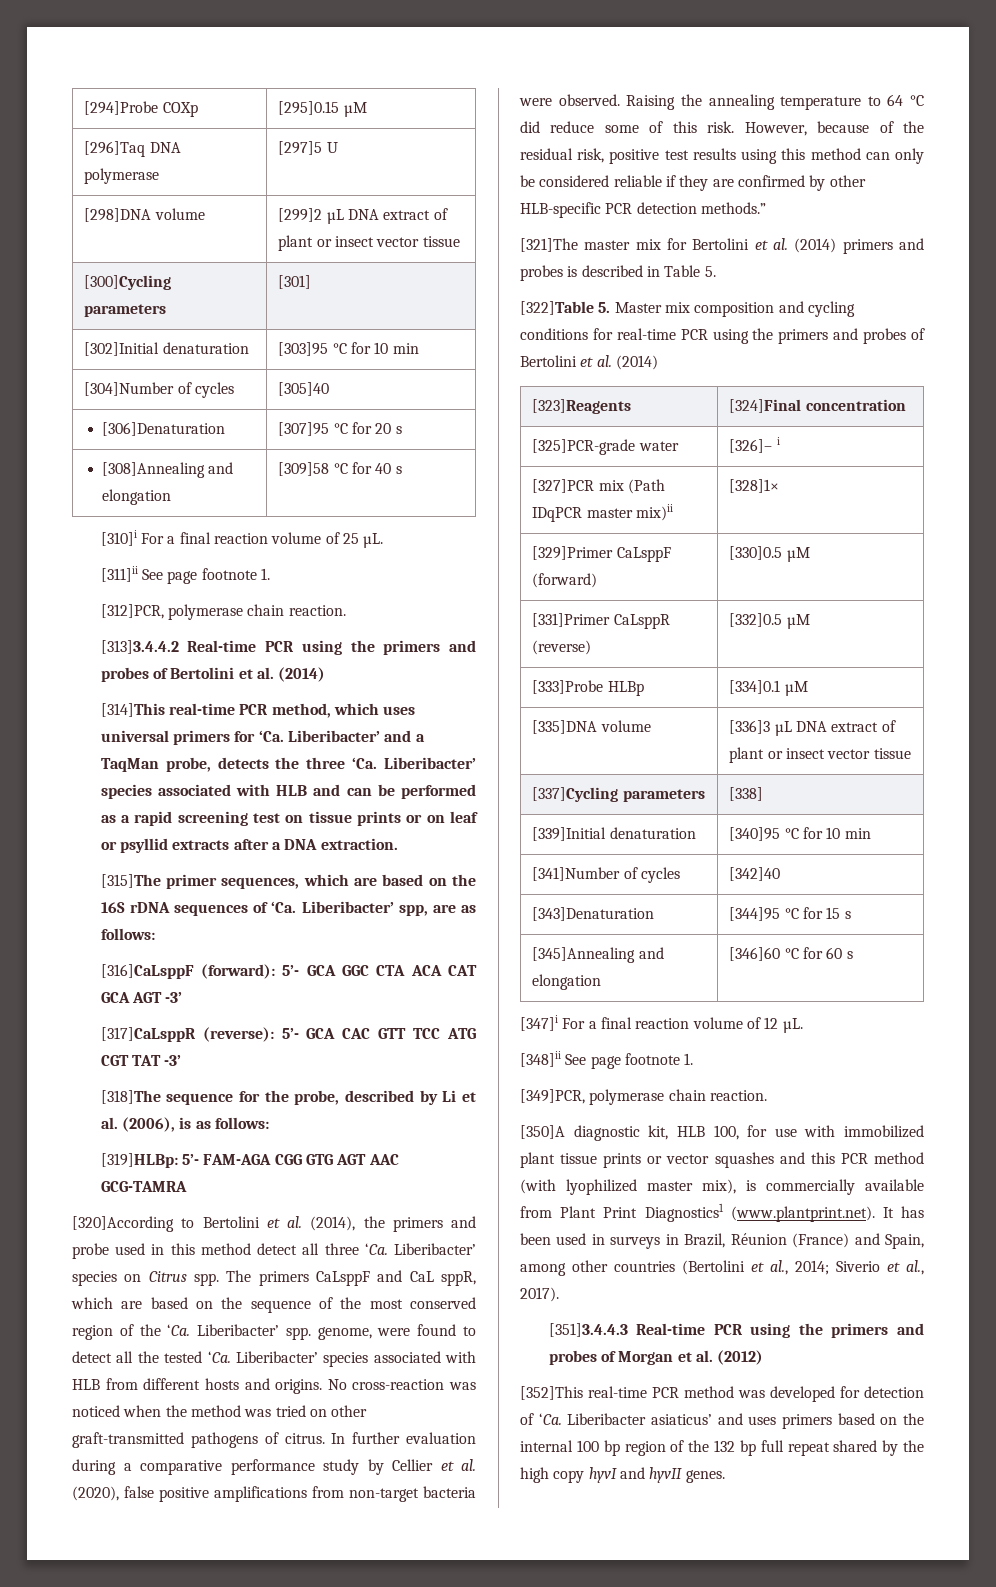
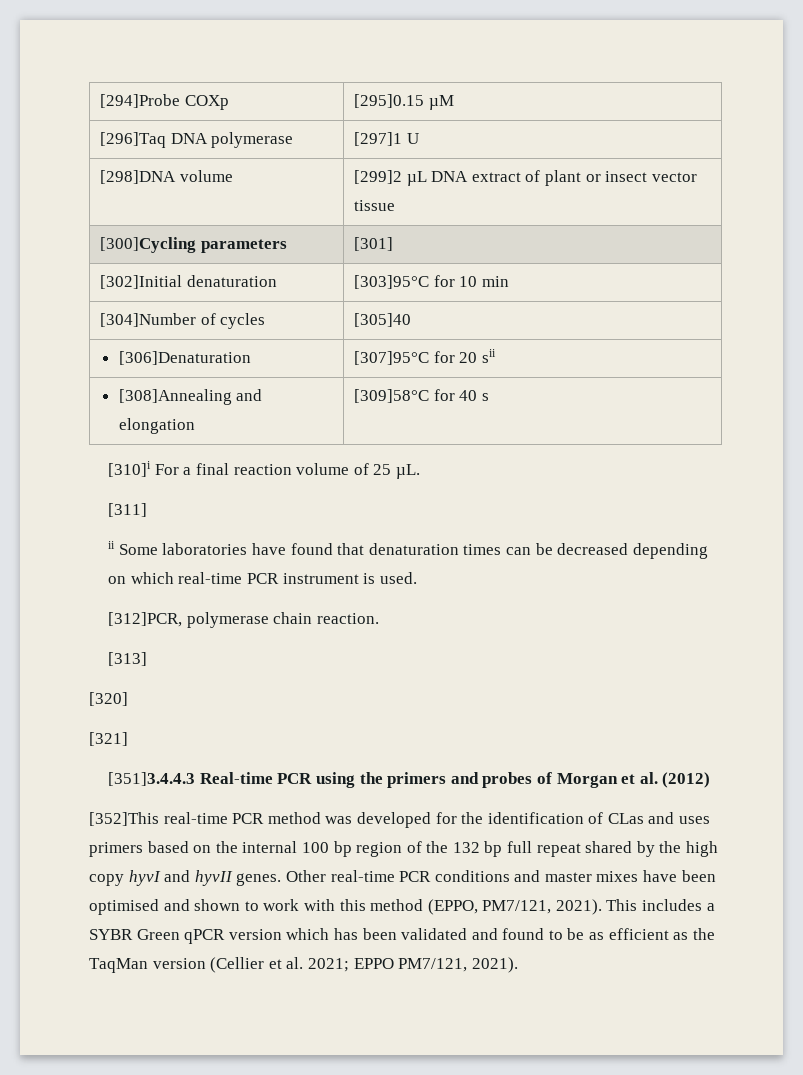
- [296]Taq DNA polymerase | [297]5 U
+ [296]Taq DNA polymerase | [297]1 U
- [302]Initial denaturation | [303]95 °C for 10 min
+ [302]Initial denaturation | [303]95°C for 10 min
- [306]Denaturation | [307]95 °C for 20 s
+ [306]Denaturation | [307]95°C for 20 sii
- [308]Annealing and elongation | [309]58 °C for 40 s
+ [308]Annealing and elongation | [309]58°C for 40 s
- [311]ii See page footnote 1.
+ [311]
+ ii Some laboratories have found that denaturation times can be decreased depending on which real-time PCR instrument is used.
  [312]PCR, polymerase chain reaction.
- [313]3.4.4.2 Real-time PCR using the primers and probes of Bertolini et al. (2014)
- [314]This real-time PCR method, which uses universal primers for ‘Ca. Liberibacter’ and a TaqMan probe, detects the three ‘Ca. Liberibacter’ species associated with HLB and can be performed as a rapid screening test on tissue prints or on leaf or psyllid extracts after a DNA extraction.
- [315]The primer sequences, which are based on the 16S rDNA sequences of ‘Ca. Liberibacter’ spp, are as follows:
- [316]CaLsppF (forward): 5’- GCA GGC CTA ACA CAT GCA AGT -3’
- [317]CaLsppR (reverse): 5’- GCA CAC GTT TCC ATG CGT TAT -3’
- [318]The sequence for the probe, described by Li et al. (2006), is as follows:
- [319]HLBp: 5’- FAM-AGA CGG GTG AGT AAC GCG-TAMRA
- [320]According to Bertolini et al. (2014), the primers and probe used in this method detect all three ‘Ca. Liberibacter’ species on Citrus spp. The primers CaLsppF and CaL sppR, which are based on the sequence of the most conserved region of the ‘Ca. Liberibacter’ spp. genome, were found to detect all the tested ‘Ca. Liberibacter’ species associated with HLB from different hosts and origins. No cross-reaction was noticed when the method was tried on other graft-transmitted pathogens of citrus. In further evaluation during a comparative performance study by Cellier et al. (2020), false positive amplifications from non-target bacteria were observed. Raising the annealing temperature to 64 °C did reduce some of this risk. However, because of the residual risk, positive test results using this method can only be considered reliable if they are confirmed by other HLB-specific PCR detection methods.”
- [321]The master mix for Bertolini et al. (2014) primers and probes is described in Table 5.
- [322]Table 5. Master mix composition and cycling conditions for real-time PCR using the primers and probes of Bertolini et al. (2014)
- [323]Reagents | [324]Final concentration
- [325]PCR-grade water | [326]– i
- [327]PCR mix (Path IDqPCR master mix)ii | [328]1×
- [329]Primer CaLsppF (forward) | [330]0.5 µM
- [331]Primer CaLsppR (reverse) | [332]0.5 µM
- [333]Probe HLBp | [334]0.1 µM
- [335]DNA volume | [336]3 µL DNA extract of plant or insect vector tissue
- [337]Cycling parameters | [338]
- [339]Initial denaturation | [340]95 °C for 10 min
- [341]Number of cycles | [342]40
- [343]Denaturation | [344]95 °C for 15 s
- [345]Annealing and elongation | [346]60 °C for 60 s
- [347]i For a final reaction volume of 12 µL.
- [348]ii See page footnote 1.
- [349]PCR, polymerase chain reaction.
- [350]A diagnostic kit, HLB 100, for use with immobilized plant tissue prints or vector squashes and this PCR method (with lyophilized master mix), is commercially available from Plant Print Diagnostics1 (www.plantprint.net). It has been used in surveys in Brazil, Réunion (France) and Spain, among other countries (Bertolini et al., 2014; Siverio et al., 2017).
+ [313]
+ [320]
+ [321]
- [352]This real-time PCR method was developed for detection of ‘Ca. Liberibacter asiaticus’ and uses primers based on the internal 100 bp region of the 132 bp full repeat shared by the high copy hyvI and hyvII genes.
+ [352]This real-time PCR method was developed for the identification of CLas and uses primers based on the internal 100 bp region of the 132 bp full repeat shared by the high copy hyvI and hyvII genes.
+ Other real-time PCR conditions and master mixes have been optimised and shown to work with this method (EPPO, PM7/121, 2021). This includes a SYBR Green qPCR version which has been validated and found to be as efficient as the TaqMan version (Cellier et al. 2021; EPPO PM7/121, 2021).

